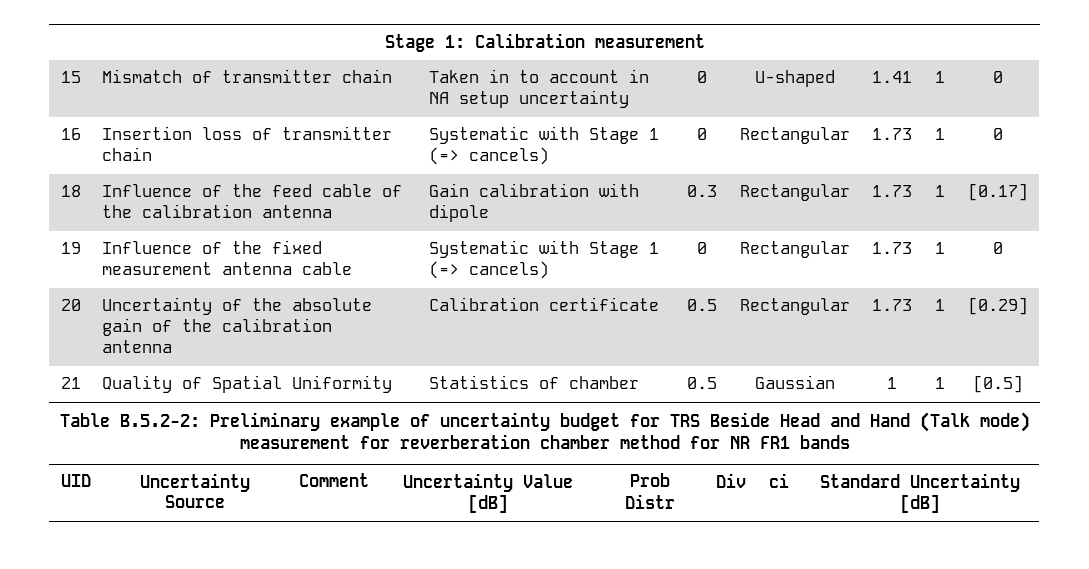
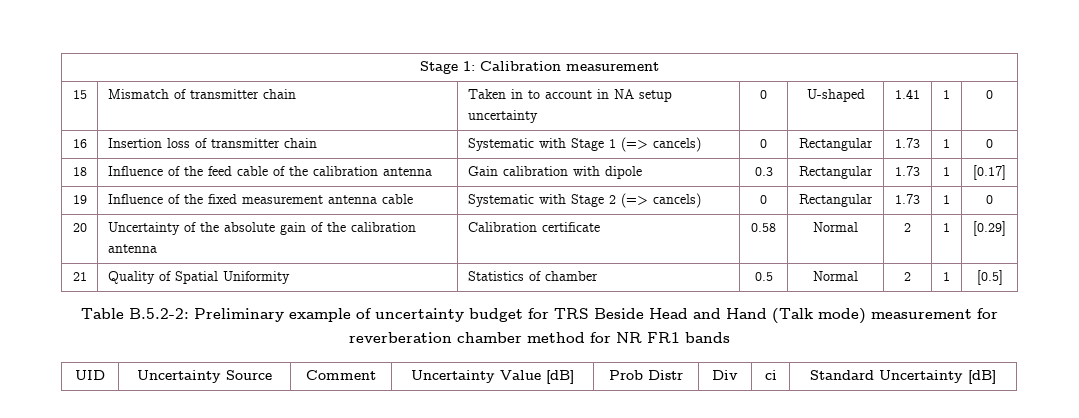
- 19 | Influence of the fixed measurement antenna cable | Systematic with Stage 1 (=> cancels) | 0 | Rectangular | 1.73 | 1 | 0
+ 19 | Influence of the fixed measurement antenna cable | Systematic with Stage 2 (=> cancels) | 0 | Rectangular | 1.73 | 1 | 0
- 20 | Uncertainty of the absolute gain of the calibration antenna | Calibration certificate | 0.5 | Rectangular | 1.73 | 1 | [0.29]
+ 20 | Uncertainty of the absolute gain of the calibration antenna | Calibration certificate | 0.58 | Normal | 2 | 1 | [0.29]
- 21 | Quality of Spatial Uniformity | Statistics of chamber | 0.5 | Gaussian | 1 | 1 | [0.5]
+ 21 | Quality of Spatial Uniformity | Statistics of chamber | 0.5 | Normal | 2 | 1 | [0.5]

